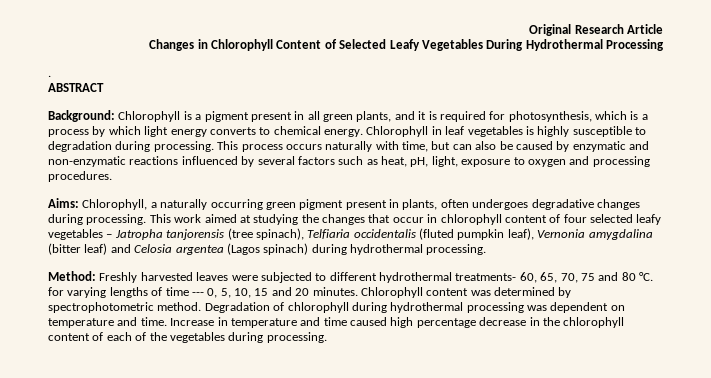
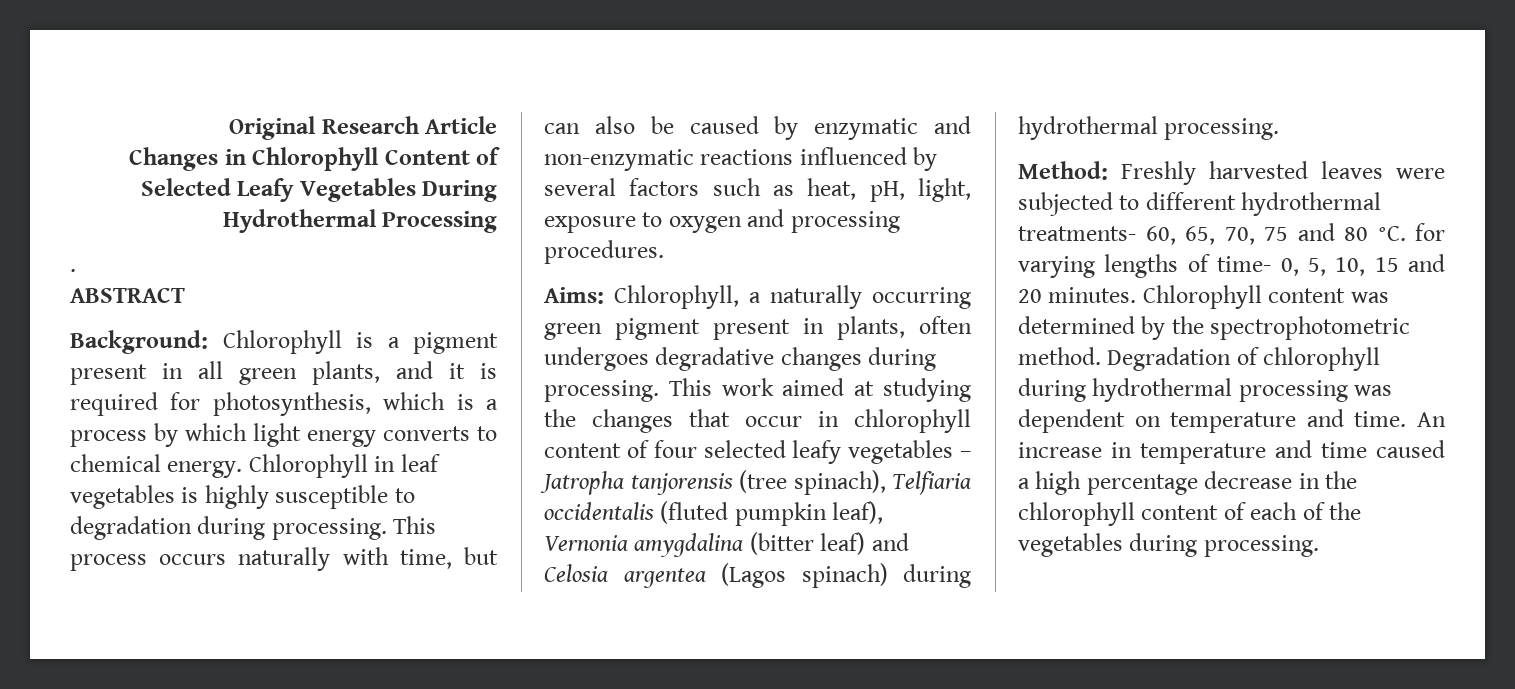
- Method: Freshly harvested leaves were subjected to different hydrothermal treatments- 60, 65, 70, 75 and 80 °C. for varying lengths of time --- 0, 5, 10, 15 and 20 minutes.
+ Method: Freshly harvested leaves were subjected to different hydrothermal treatments- 60, 65, 70, 75 and 80 °C. for varying lengths of time- 0, 5, 10, 15 and 20 minutes.
- Chlorophyll content was determined by spectrophotometric method.
+ Chlorophyll content was determined by the spectrophotometric method.
- Increase in temperature and time caused high percentage decrease in the chlorophyll content of each of the vegetables during processing.
+ An increase in temperature and time caused a high percentage decrease in the chlorophyll content of each of the vegetables during processing.

